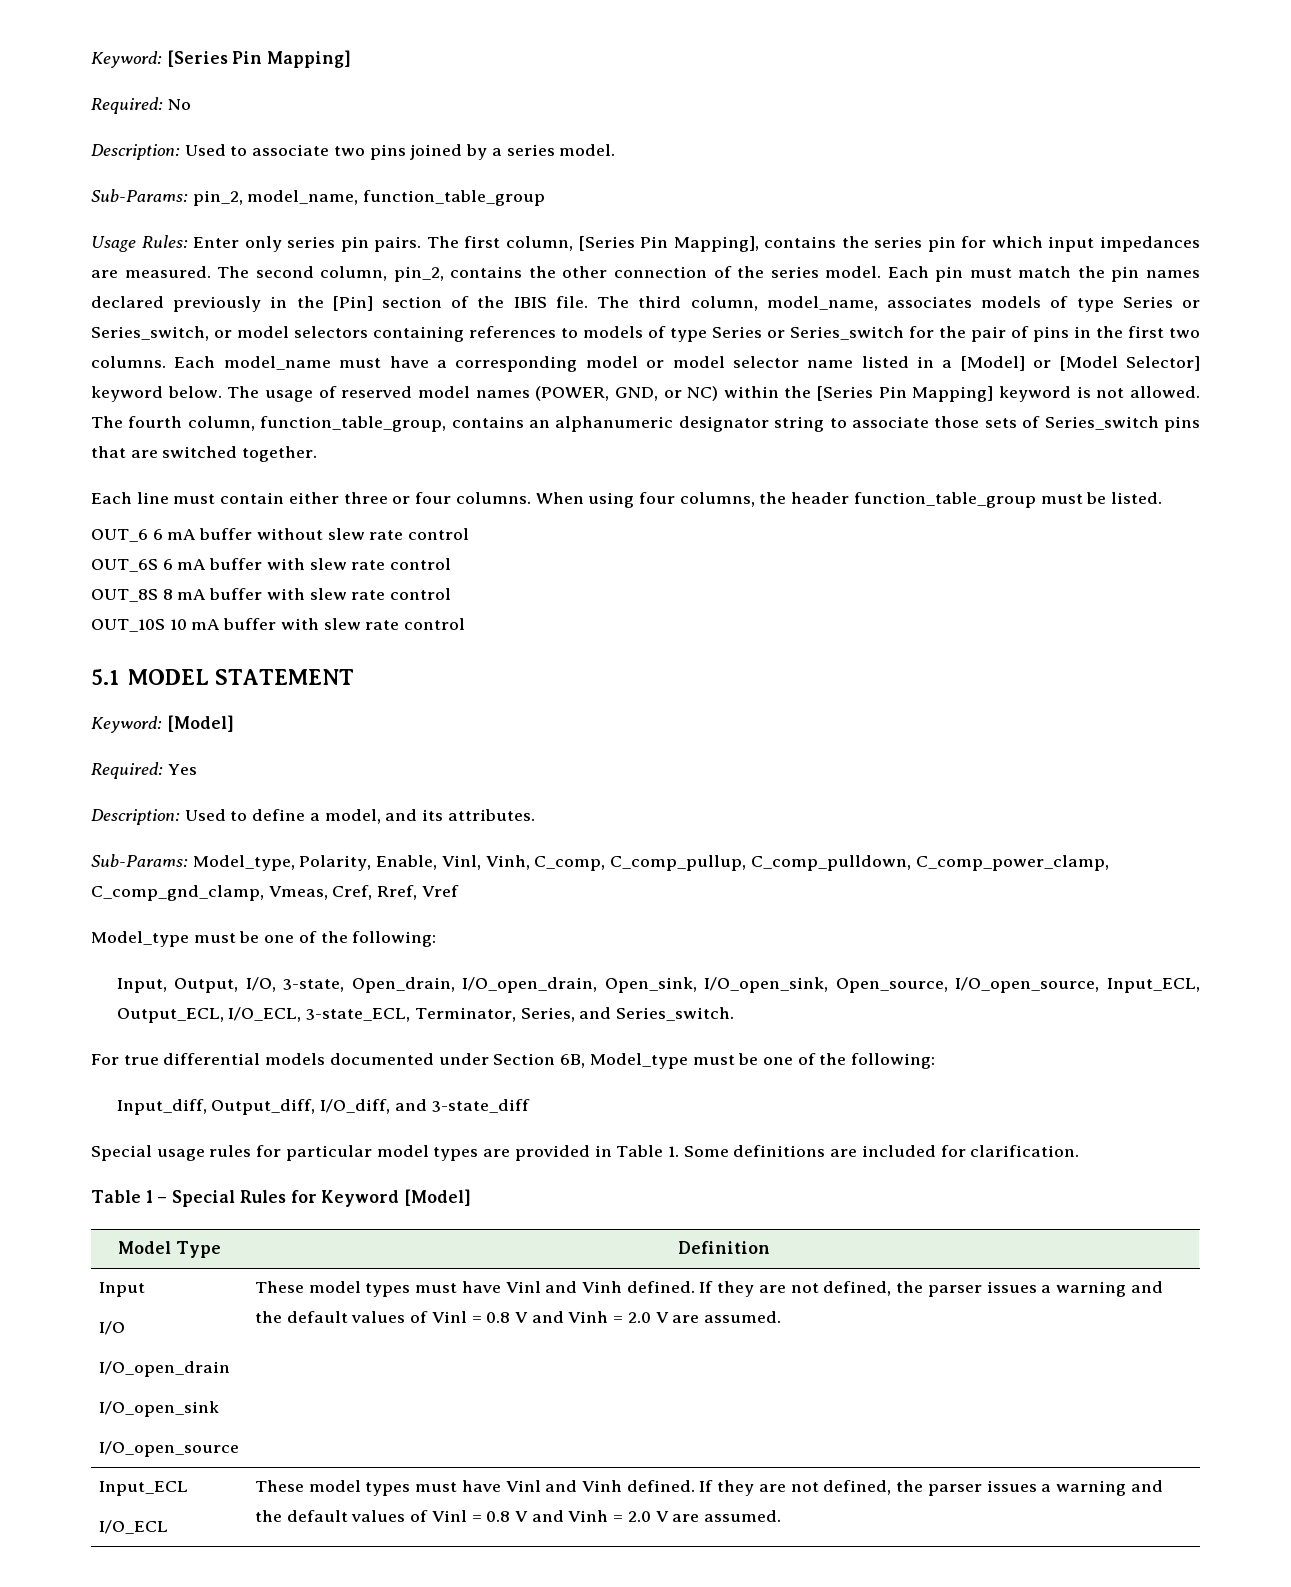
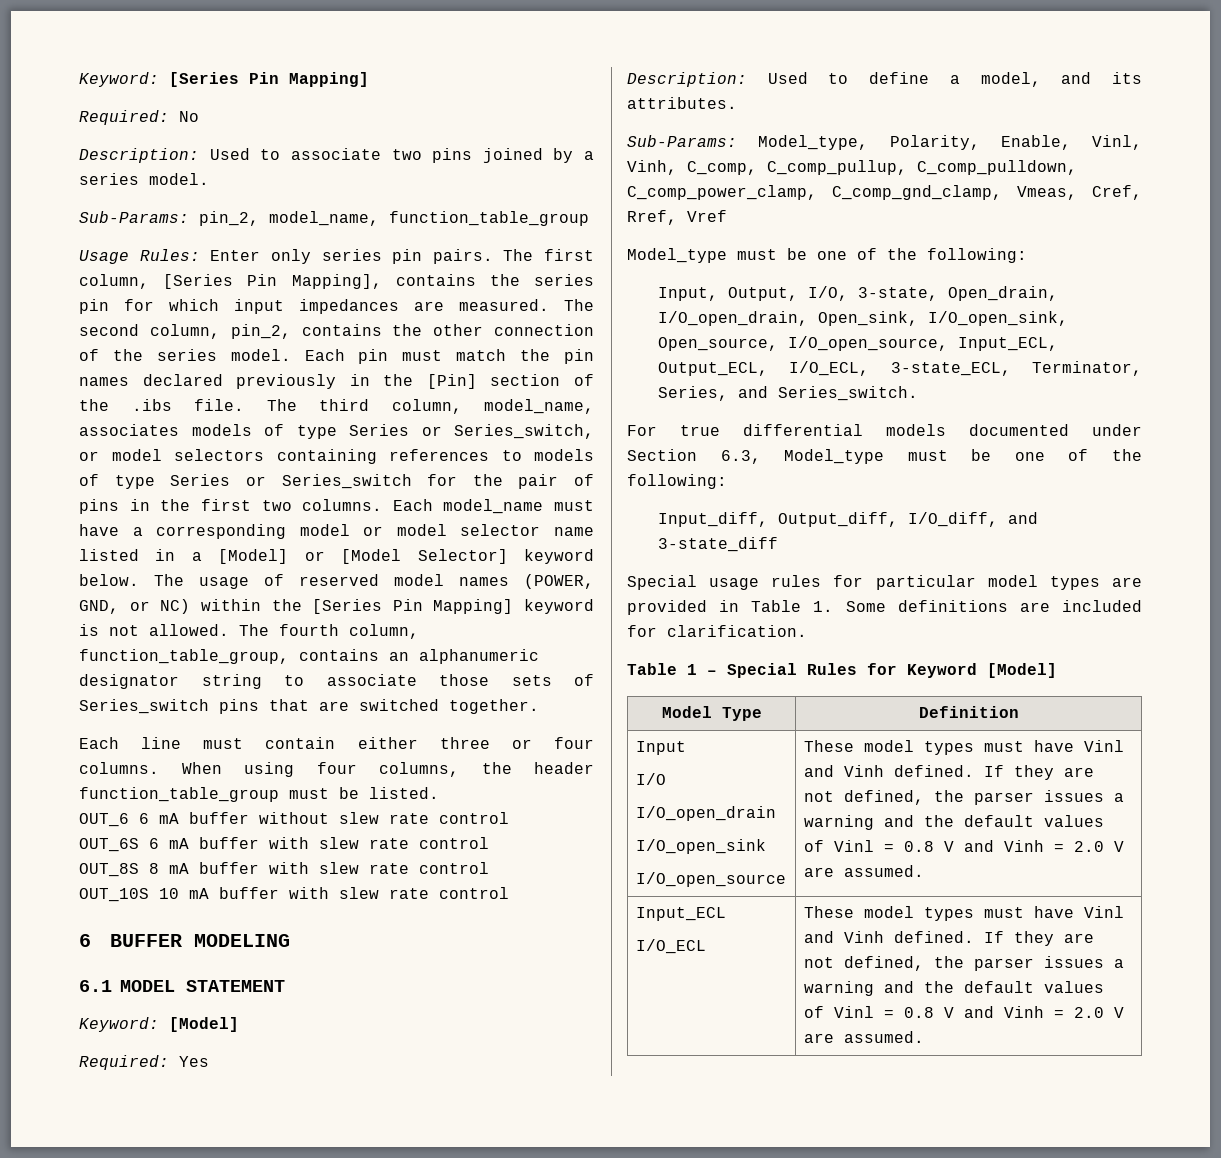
- Each pin must match the pin names declared previously in the [Pin] section of the IBIS file.
+ Each pin must match the pin names declared previously in the [Pin] section of the .ibs file.
- 5.1 MODEL STATEMENT
+ 6 BUFFER MODELING
+ 6.1 MODEL STATEMENT
- For true differential models documented under Section 6B, Model_type must be one of the following:
+ For true differential models documented under Section 6.3, Model_type must be one of the following:

